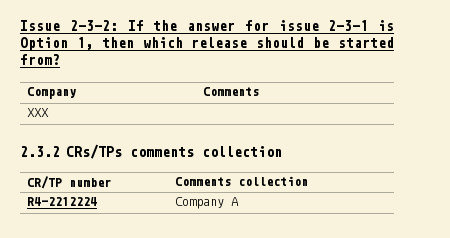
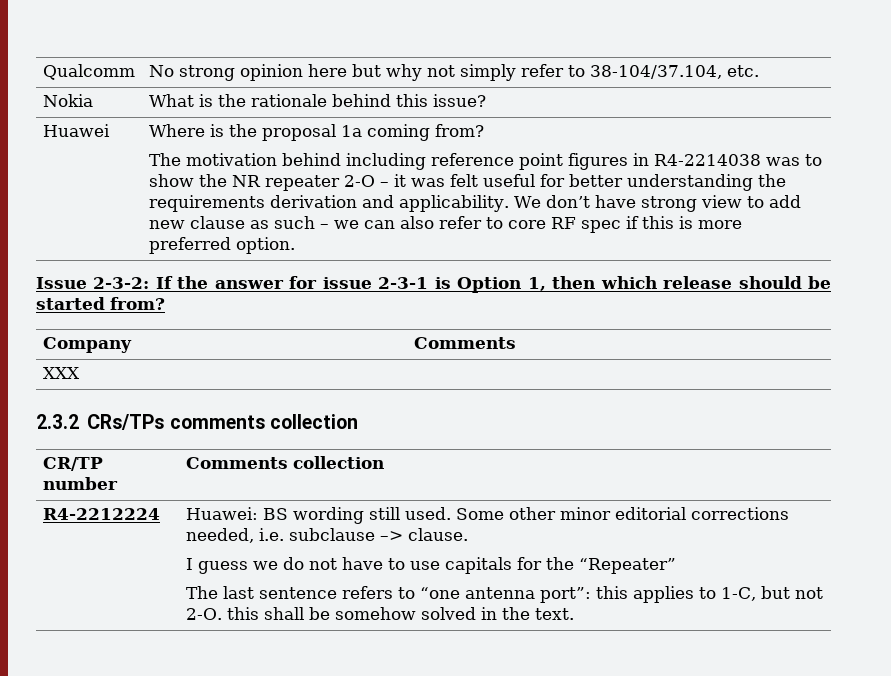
+ Qualcomm | No strong opinion here but why not simply refer to 38-104/37.104, etc.
+ Nokia | What is the rationale behind this issue?
+ Huawei | Where is the proposal 1a coming from?
+ The motivation behind including reference point figures in R4-2214038 was to show the NR repeater 2-O – it was felt useful for better understanding the requirements derivation and applicability. We don’t have strong view to add new clause as such – we can also refer to core RF spec if this is more preferred option.
- Company A
+ Huawei: BS wording still used. Some other minor editorial corrections needed, i.e. subclause –> clause.
+ I guess we do not have to use capitals for the “Repeater”
+ The last sentence refers to “one antenna port”: this applies to 1-C, but not 2-O. this shall be somehow solved in the text.

